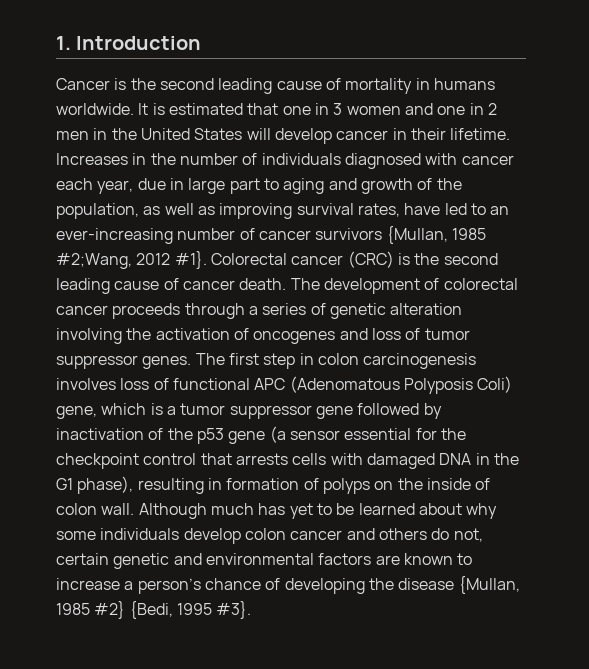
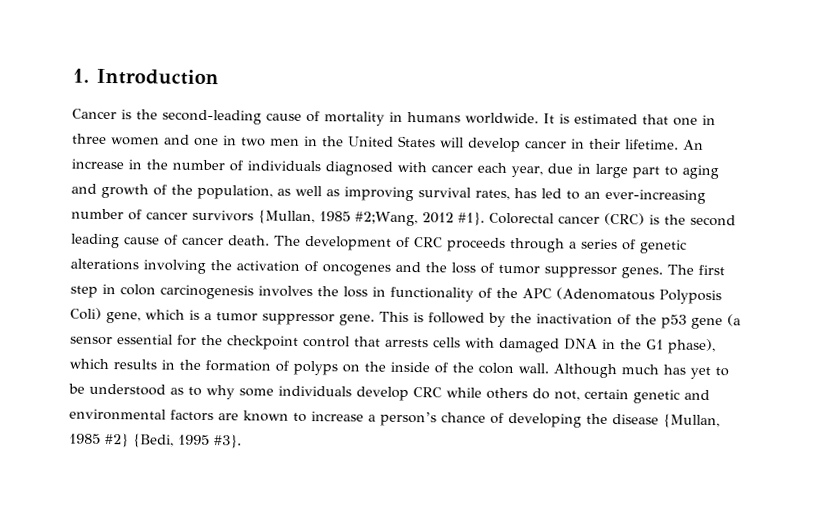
- Cancer is the second leading cause of mortality in humans worldwide.
+ Cancer is the second-leading cause of mortality in humans worldwide.
- It is estimated that one in 3 women and one in 2 men in the United States will develop cancer in their lifetime.
+ It is estimated that one in three women and one in two men in the United States will develop cancer in their lifetime.
- Increases in the number of individuals diagnosed with cancer each year, due in large part to aging and growth of the population, as well as improving survival rates, have led to an ever-increasing number of cancer survivors {Mullan, 1985 #2;Wang, 2012 #1}.
+ An increase in the number of individuals diagnosed with cancer each year, due in large part to aging and growth of the population, as well as improving survival rates, has led to an ever-increasing number of cancer survivors {Mullan, 1985 #2;Wang, 2012 #1}.
- The development of colorectal cancer proceeds through a series of genetic alteration involving the activation of oncogenes and loss of tumor suppressor genes.
+ The development of CRC proceeds through a series of genetic alterations involving the activation of oncogenes and the loss of tumor suppressor genes.
- The first step in colon carcinogenesis involves loss of functional APC (Adenomatous Polyposis Coli) gene, which is a tumor suppressor gene followed by inactivation of the p53 gene (a sensor essential for the checkpoint control that arrests cells with damaged DNA in the G1 phase), resulting in formation of polyps on the inside of colon wall.
+ The first step in colon carcinogenesis involves the loss in functionality of the APC (Adenomatous Polyposis Coli) gene, which is a tumor suppressor gene. This is followed by the inactivation of the p53 gene (a sensor essential for the checkpoint control that arrests cells with damaged DNA in the G1 phase), which results in the formation of polyps on the inside of the colon wall.
- Although much has yet to be learned about why some individuals develop colon cancer and others do not, certain genetic and environmental factors are known to increase a person’s chance of developing the disease {Mullan, 1985 #2} {Bedi, 1995 #3}.
+ Although much has yet to be understood as to why some individuals develop CRC while others do not, certain genetic and environmental factors are known to increase a person’s chance of developing the disease {Mullan, 1985 #2} {Bedi, 1995 #3}.

